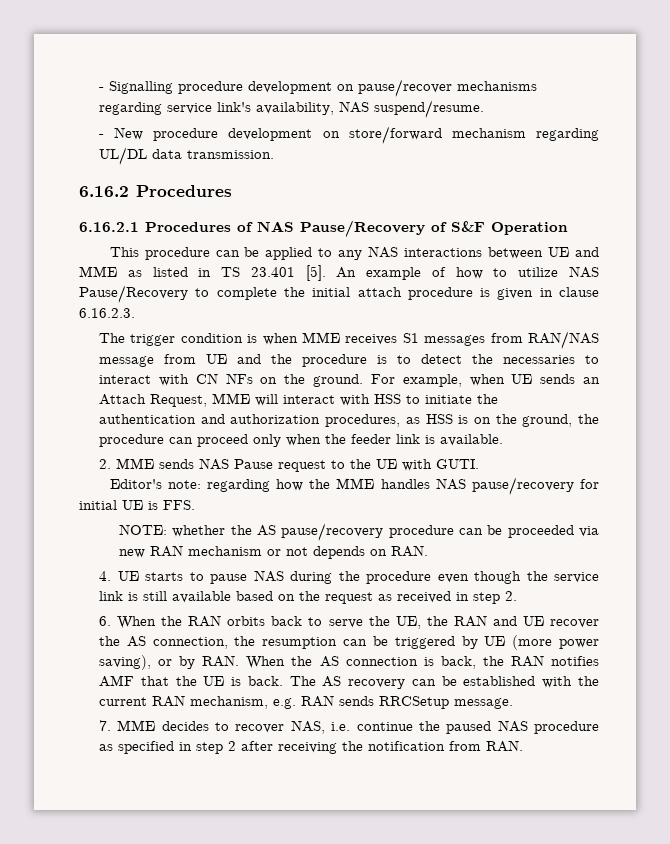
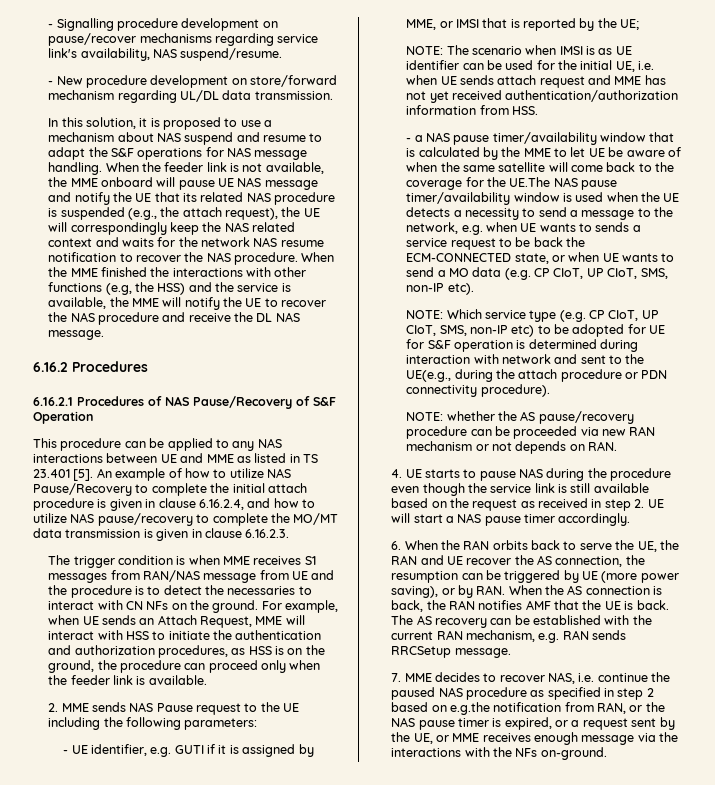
+ In this solution, it is proposed to use a mechanism about NAS suspend and resume to adapt the S&F operations for NAS message handling. When the feeder link is not available, the MME onboard will pause UE NAS message and notify the UE that its related NAS procedure is suspended (e.g., the attach request), the UE will correspondingly keep the NAS related context and waits for the network NAS resume notification to recover the NAS procedure. When the MME finished the interactions with other functions (e.g, the HSS) and the service is available, the MME will notify the UE to recover the NAS procedure and receive the DL NAS message.
- An example of how to utilize NAS Pause/Recovery to complete the initial attach procedure is given in clause 6.16.2.3.
+ An example of how to utilize NAS Pause/Recovery to complete the initial attach procedure is given in clause 6.16.2.4, and how to utilize NAS pause/recovery to complete the MO/MT data transmission is given in clause 6.16.2.3.
- 2. MME sends NAS Pause request to the UE with GUTI.
- Editor's note: regarding how the MME handles NAS pause/recovery for initial UE is FFS.
+ 2. MME sends NAS Pause request to the UE including the following parameters:
+ - UE identifier, e.g. GUTI if it is assigned by MME, or IMSI that is reported by the UE;
+ NOTE: The scenario when IMSI is as UE identifier can be used for the initial UE, i.e. when UE sends attach request and MME has not yet received authentication/authorization information from HSS.
+ - a NAS pause timer/availability window that is calculated by the MME to let UE be aware of when the same satellite will come back to the coverage for the UE.The NAS pause timer/availability window is used when the UE detects a necessity to send a message to the network, e.g. when UE wants to sends a service request to be back the ECM-CONNECTED state, or when UE wants to send a MO data (e.g. CP CIoT, UP CIoT, SMS, non-IP etc).
+ NOTE: Which service type (e.g. CP CIoT, UP CIoT, SMS, non-IP etc) to be adopted for UE for S&F operation is determined during interaction with network and sent to the UE(e.g., during the attach procedure or PDN connectivity procedure).
- 4. UE starts to pause NAS during the procedure even though the service link is still available based on the request as received in step 2.
+ 4. UE starts to pause NAS during the procedure even though the service link is still available based on the request as received in step 2. UE will start a NAS pause timer accordingly.
- 7. MME decides to recover NAS, i.e. continue the paused NAS procedure as specified in step 2 after receiving the notification from RAN.
+ 7. MME decides to recover NAS, i.e. continue the paused NAS procedure as specified in step 2 based on e.g.the notification from RAN, or the NAS pause timer is expired, or a request sent by the UE, or MME receives enough message via the interactions with the NFs on-ground.

